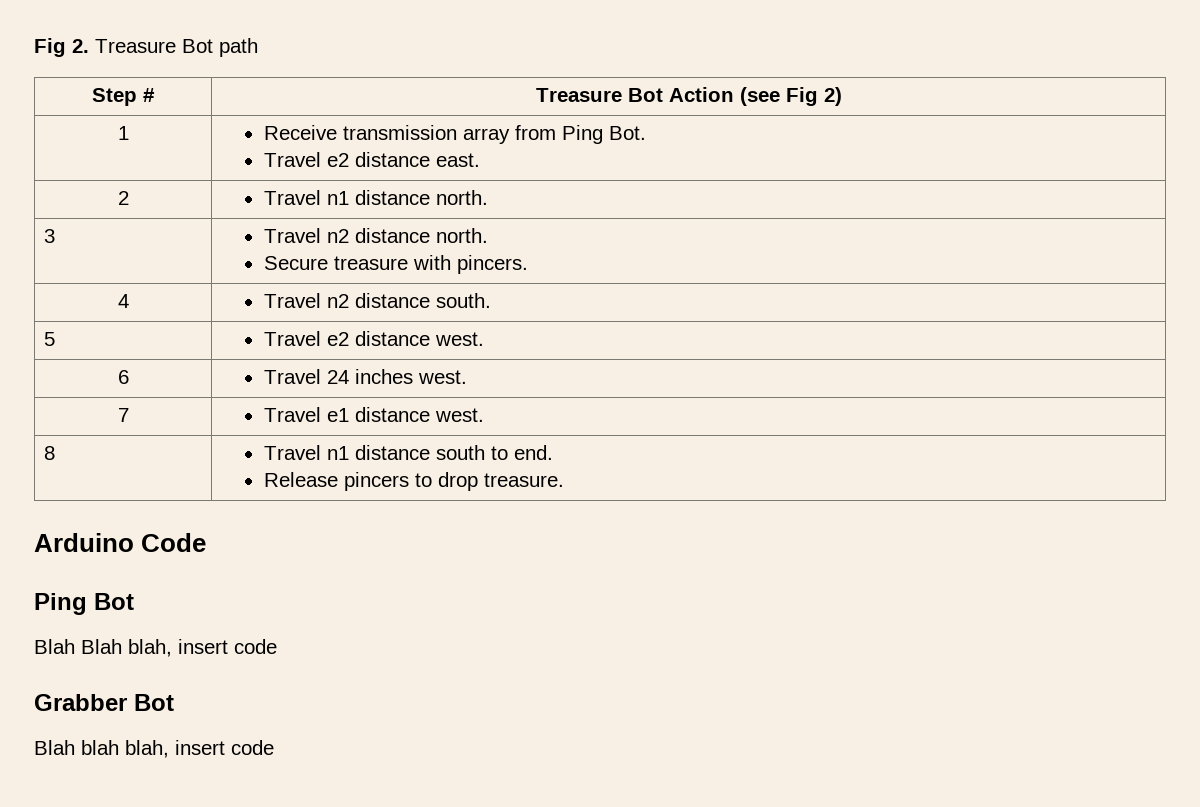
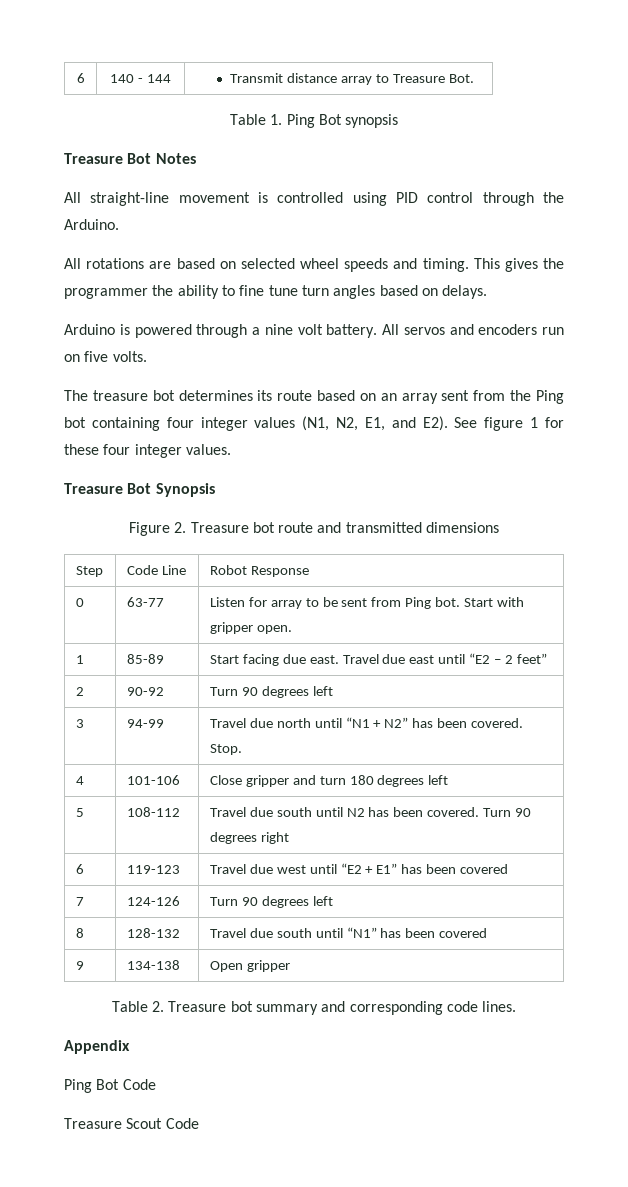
- Fig 2. Treasure Bot path
- Step # | Treasure Bot Action (see Fig 2)
- 1 | Receive transmission array from Ping Bot.
- Travel e2 distance east.
- 2 | Travel n1 distance north.
+ 6 | 140 - 144 | Transmit distance array to Treasure Bot.
+ Table 1. Ping Bot synopsis
+ Treasure Bot Notes
+ All straight-line movement is controlled using PID control through the Arduino.
+ All rotations are based on selected wheel speeds and timing. This gives the programmer the ability to fine tune turn angles based on delays.
+ Arduino is powered through a nine volt battery. All servos and encoders run on five volts.
+ The treasure bot determines its route based on an array sent from the Ping bot containing four integer values (N1, N2, E1, and E2). See figure 1 for these four integer values.
+ Treasure Bot Synopsis
+ Figure 2. Treasure bot route and transmitted dimensions
+ Step | Code Line | Robot Response
+ 0 | 63-77 | Listen for array to be sent from Ping bot. Start with gripper open.
+ 1 | 85-89 | Start facing due east. Travel due east until “E2 – 2 feet”
+ 2 | 90-92 | Turn 90 degrees left
- 3 | Travel n2 distance north.
- Secure treasure with pincers.
- 4 | Travel n2 distance south.
+ 3 | 94-99 | Travel due north until “N1 + N2” has been covered. Stop.
+ 4 | 101-106 | Close gripper and turn 180 degrees left
- 5 | Travel e2 distance west.
- 6 | Travel 24 inches west.
- 7 | Travel e1 distance west.
+ 5 | 108-112 | Travel due south until N2 has been covered. Turn 90 degrees right
+ 6 | 119-123 | Travel due west until “E2 + E1” has been covered
+ 7 | 124-126 | Turn 90 degrees left
- 8 | Travel n1 distance south to end.
- Release pincers to drop treasure.
- Arduino Code
- Ping Bot
- Blah Blah blah, insert code
- Grabber Bot
- Blah blah blah, insert code
+ 8 | 128-132 | Travel due south until “N1” has been covered
+ 9 | 134-138 | Open gripper
+ Table 2. Treasure bot summary and corresponding code lines.
+ Appendix
+ Ping Bot Code
+ Treasure Scout Code

